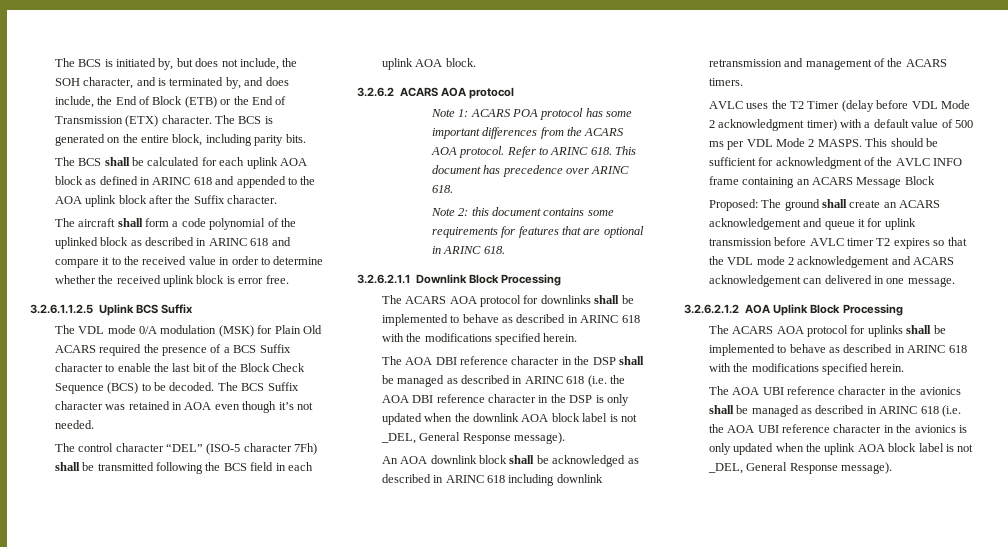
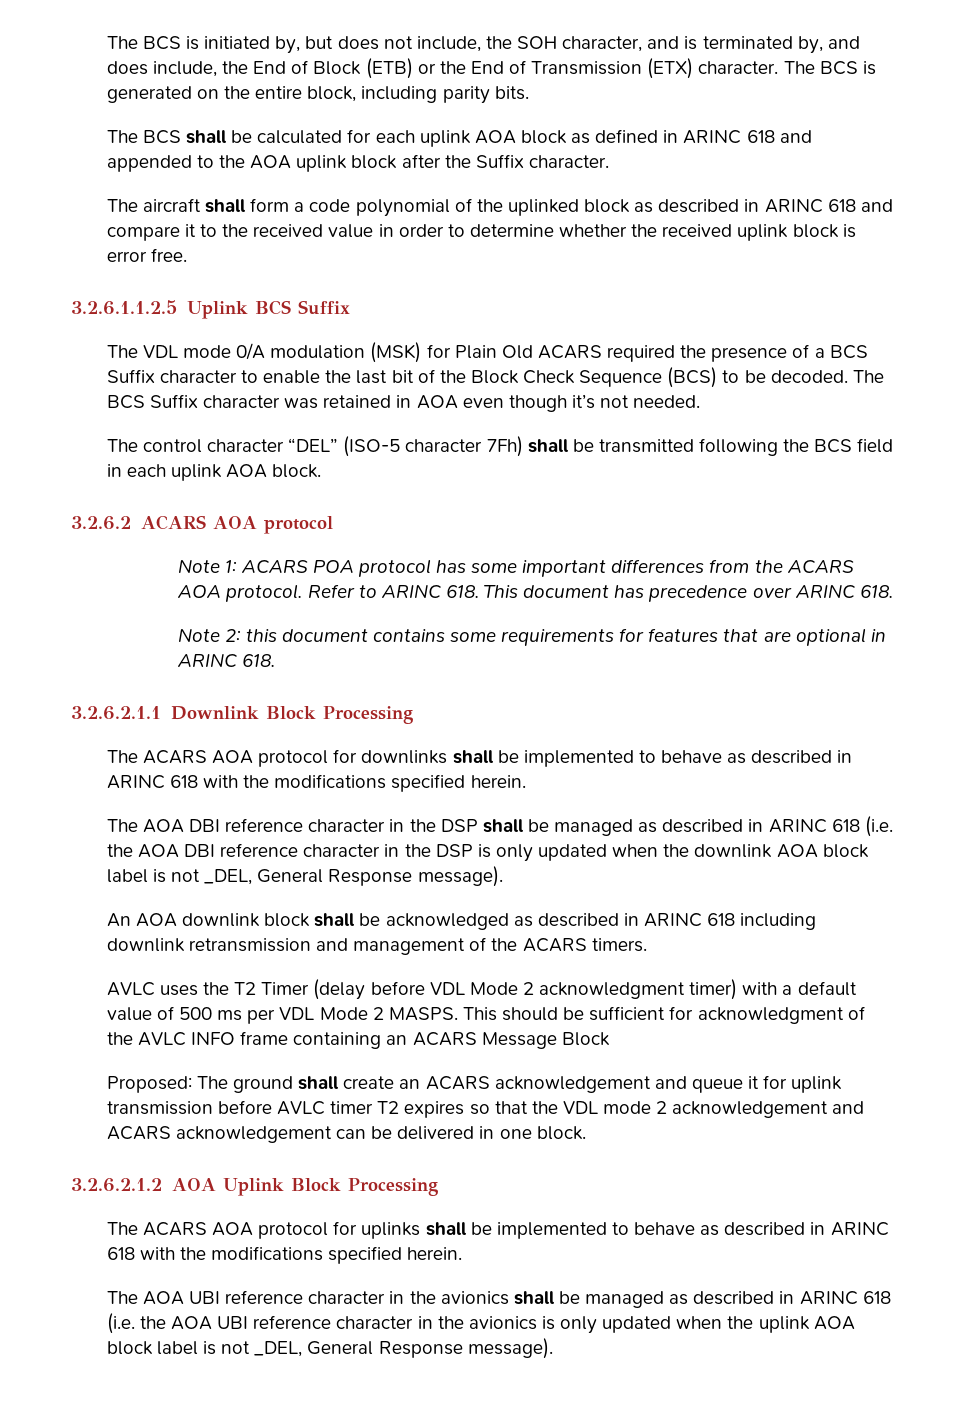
- Proposed: The ground shall create an ACARS acknowledgement and queue it for uplink transmission before AVLC timer T2 expires so that the VDL mode 2 acknowledgement and ACARS acknowledgement can delivered in one message.
+ Proposed: The ground shall create an ACARS acknowledgement and queue it for uplink transmission before AVLC timer T2 expires so that the VDL mode 2 acknowledgement and ACARS acknowledgement can be delivered in one block.

